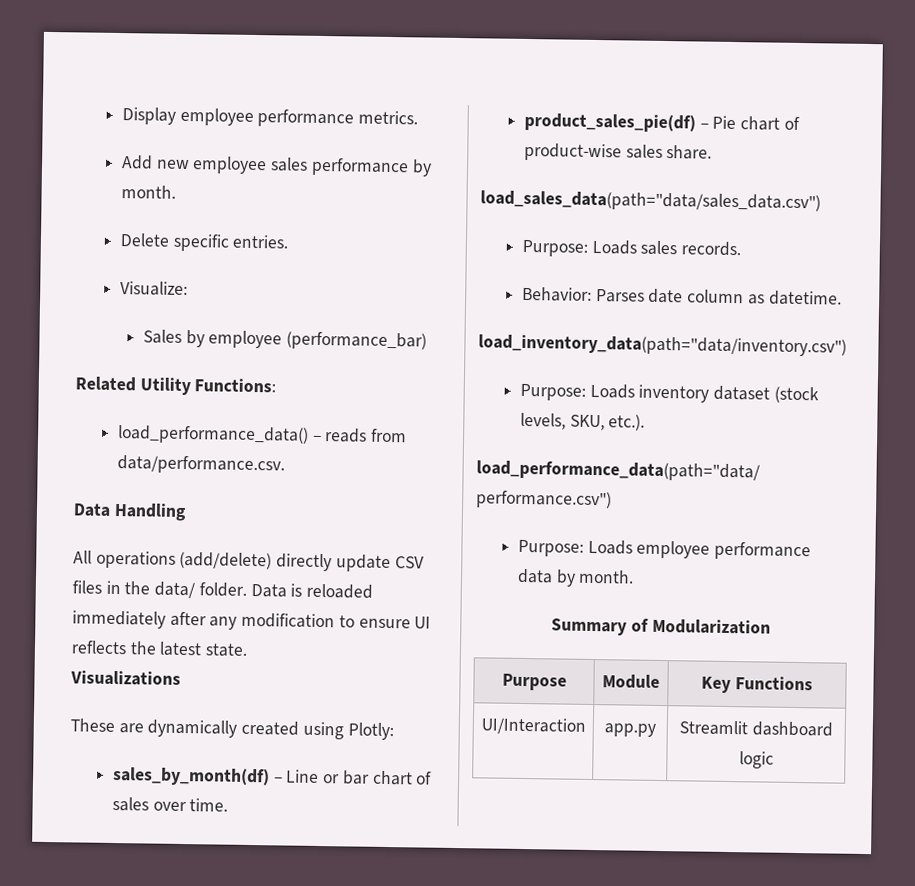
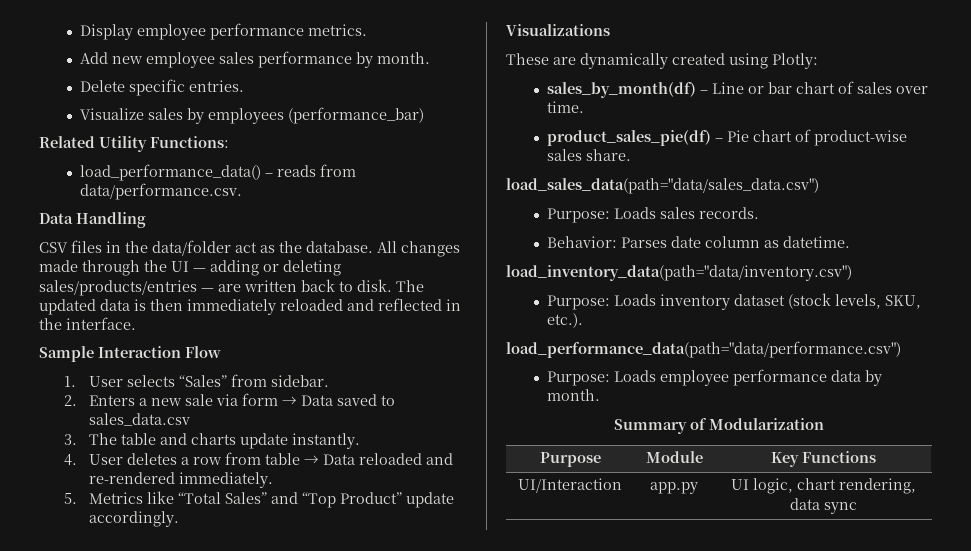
- Visualize:
- Sales by employee (performance_bar)
+ Visualize sales by employees (performance_bar)
- All operations (add/delete) directly update CSV files in the data/ folder. Data is reloaded immediately after any modification to ensure UI reflects the latest state.
+ CSV files in the data/folder act as the database. All changes made through the UI — adding or deleting sales/products/entries — are written back to disk. The updated data is then immediately reloaded and reflected in the interface.
+ Sample Interaction Flow
+ 1. User selects “Sales” from sidebar.
+ 2. Enters a new sale via form → Data saved to sales_data.csv
+ 3. The table and charts update instantly.
+ 4. User deletes a row from table → Data reloaded and re-rendered immediately.
+ 5. Metrics like “Total Sales” and “Top Product” update accordingly.
- UI/Interaction | app.py | Streamlit dashboard logic
+ UI/Interaction | app.py | UI logic, chart rendering, data sync

